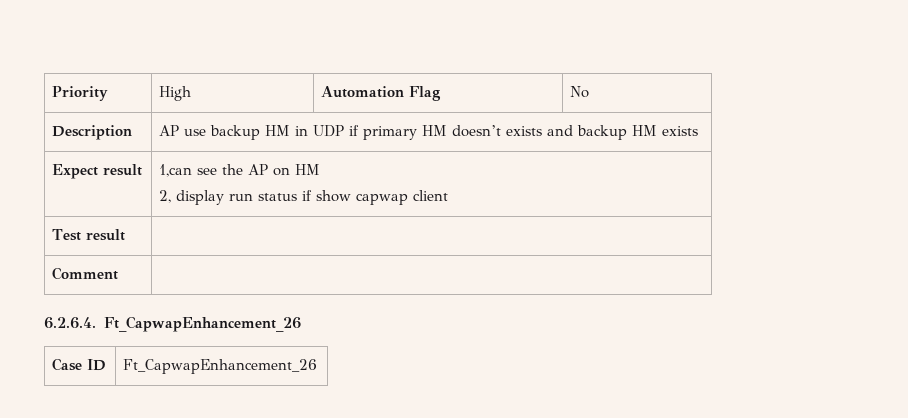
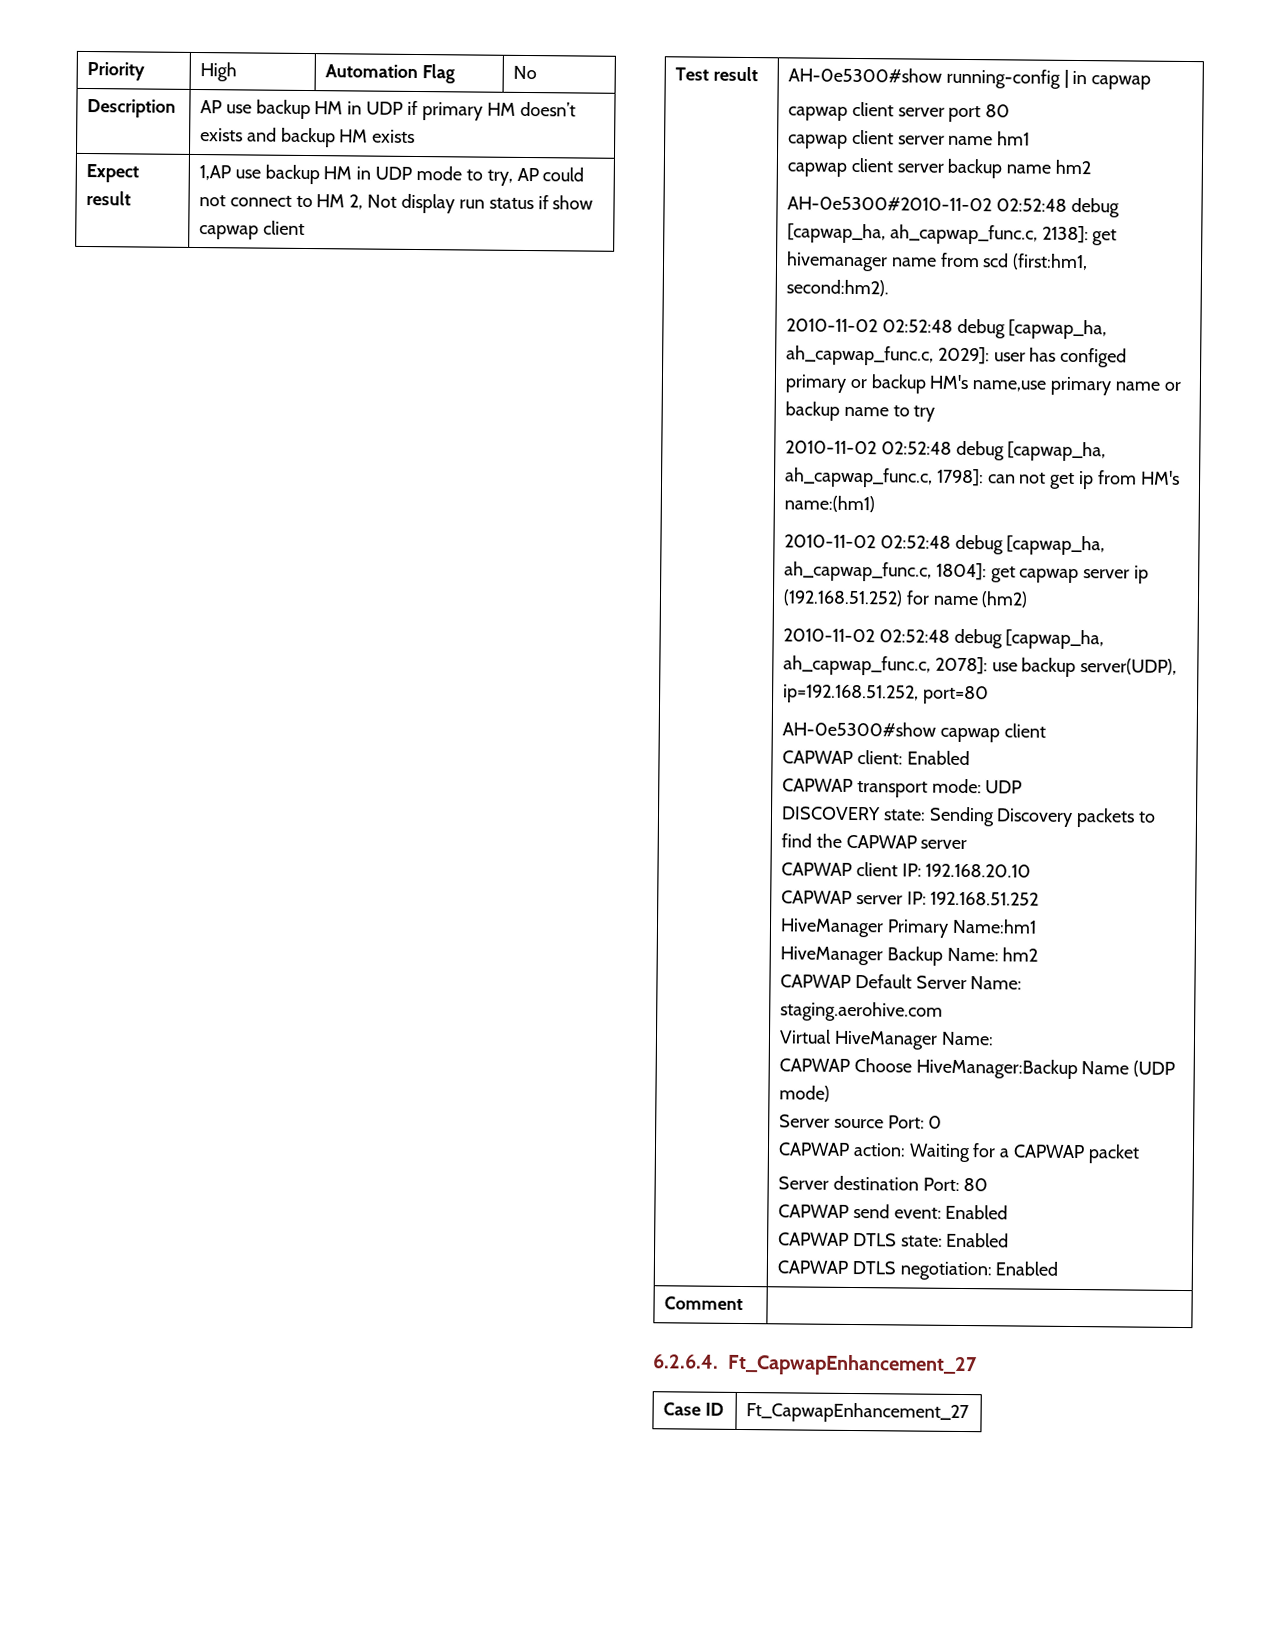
- Expect result | 1,can see the AP on HM
- 2, display run status if show capwap client
+ Expect result | 1,AP use backup HM in UDP mode to try, AP could not connect to HM 2, Not display run status if show capwap client
+ AH-0e5300#show running-config | in capwap
+ capwap client server port 80
+ capwap client server name hm1
+ capwap client server backup name hm2
+ AH-0e5300#2010-11-02 02:52:48 debug [capwap_ha, ah_capwap_func.c, 2138]: get hivemanager name from scd (first:hm1, second:hm2).
+ 2010-11-02 02:52:48 debug [capwap_ha, ah_capwap_func.c, 2029]: user has configed primary or backup HM's name,use primary name or backup name to try
+ 2010-11-02 02:52:48 debug [capwap_ha, ah_capwap_func.c, 1798]: can not get ip from HM's name:(hm1)
+ 2010-11-02 02:52:48 debug [capwap_ha, ah_capwap_func.c, 1804]: get capwap server ip (192.168.51.252) for name (hm2)
+ 2010-11-02 02:52:48 debug [capwap_ha, ah_capwap_func.c, 2078]: use backup server(UDP), ip=192.168.51.252, port=80
+ AH-0e5300#show capwap client
+ CAPWAP client: Enabled
+ CAPWAP transport mode: UDP
+ DISCOVERY state: Sending Discovery packets to find the CAPWAP server
+ CAPWAP client IP: 192.168.20.10
+ CAPWAP server IP: 192.168.51.252
+ HiveManager Primary Name:hm1
+ HiveManager Backup Name: hm2
+ CAPWAP Default Server Name: staging.aerohive.com
+ Virtual HiveManager Name:
+ CAPWAP Choose HiveManager:Backup Name (UDP mode)
+ Server source Port: 0
+ CAPWAP action: Waiting for a CAPWAP packet
+ Server destination Port: 80
+ CAPWAP send event: Enabled
+ CAPWAP DTLS state: Enabled
+ CAPWAP DTLS negotiation: Enabled
- 6.2.6.4. Ft_CapwapEnhancement_26
+ 6.2.6.4. Ft_CapwapEnhancement_27
- Case ID | Ft_CapwapEnhancement_26
+ Case ID | Ft_CapwapEnhancement_27

